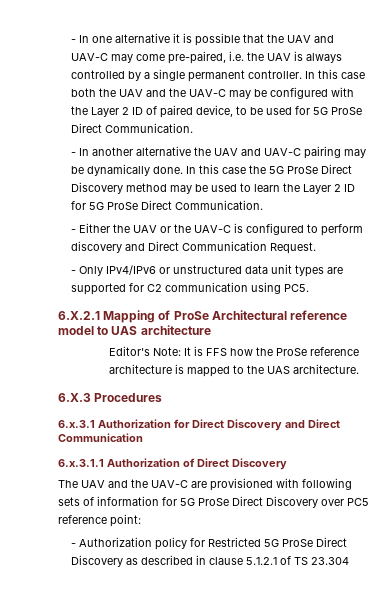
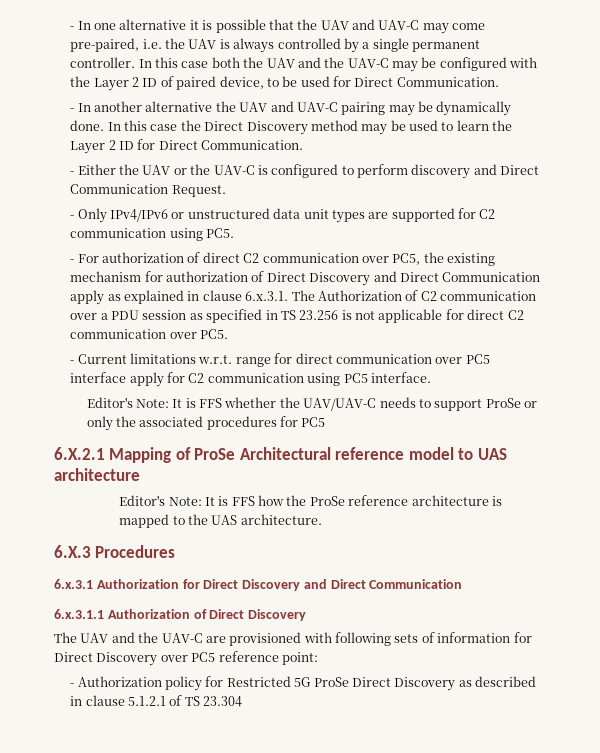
- In this case both the UAV and the UAV-C may be configured with the Layer 2 ID of paired device, to be used for 5G ProSe Direct Communication.
+ In this case both the UAV and the UAV-C may be configured with the Layer 2 ID of paired device, to be used for Direct Communication.
- In this case the 5G ProSe Direct Discovery method may be used to learn the Layer 2 ID for 5G ProSe Direct Communication.
+ In this case the Direct Discovery method may be used to learn the Layer 2 ID for Direct Communication.
+ - For authorization of direct C2 communication over PC5, the existing mechanism for authorization of Direct Discovery and Direct Communication apply as explained in clause 6.x.3.1. The Authorization of C2 communication over a PDU session as specified in TS 23.256 is not applicable for direct C2 communication over PC5.
+ - Current limitations w.r.t. range for direct communication over PC5 interface apply for C2 communication using PC5 interface.
+ Editor's Note: It is FFS whether the UAV/UAV-C needs to support ProSe or only the associated procedures for PC5
- The UAV and the UAV-C are provisioned with following sets of information for 5G ProSe Direct Discovery over PC5 reference point:
+ The UAV and the UAV-C are provisioned with following sets of information for Direct Discovery over PC5 reference point:

